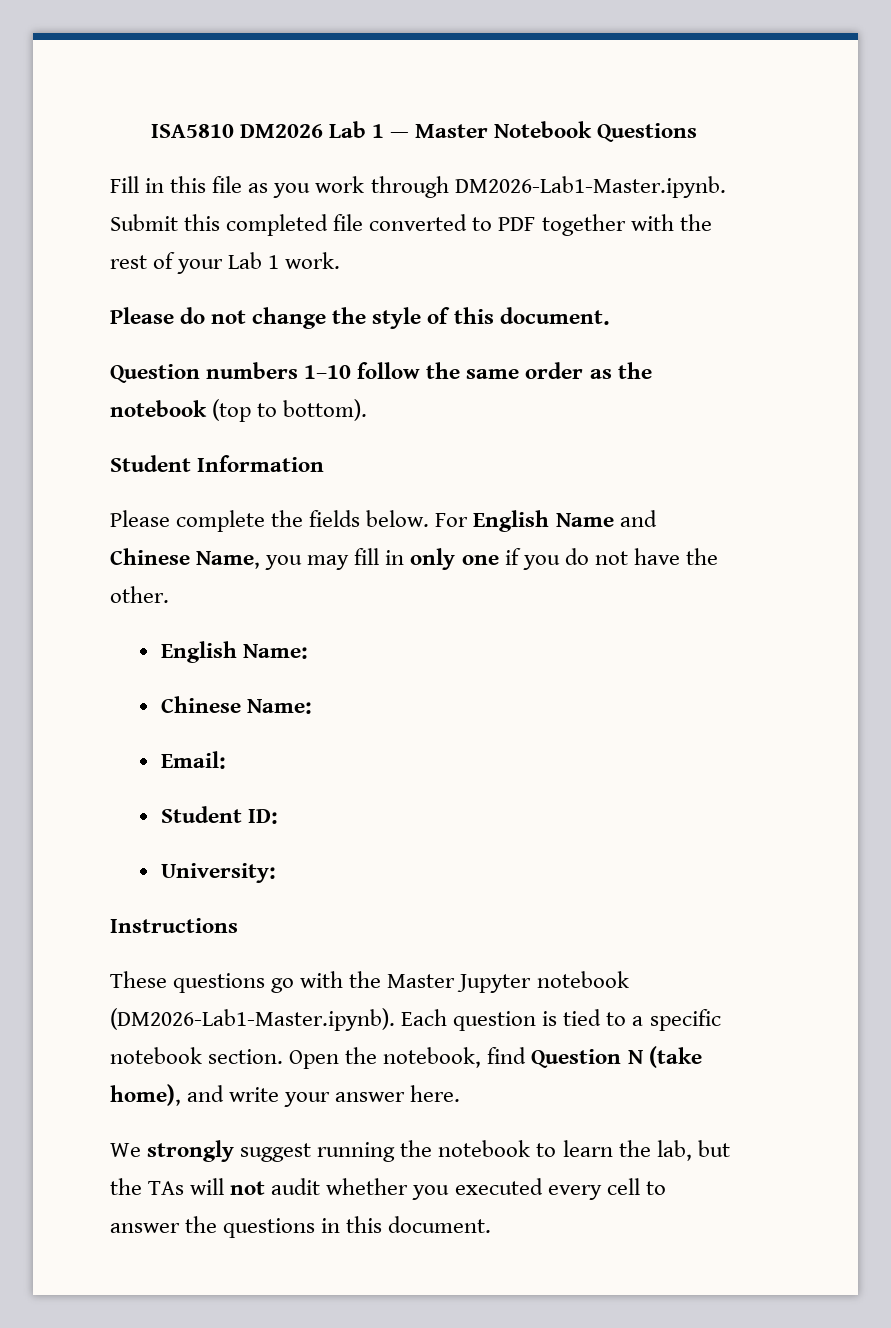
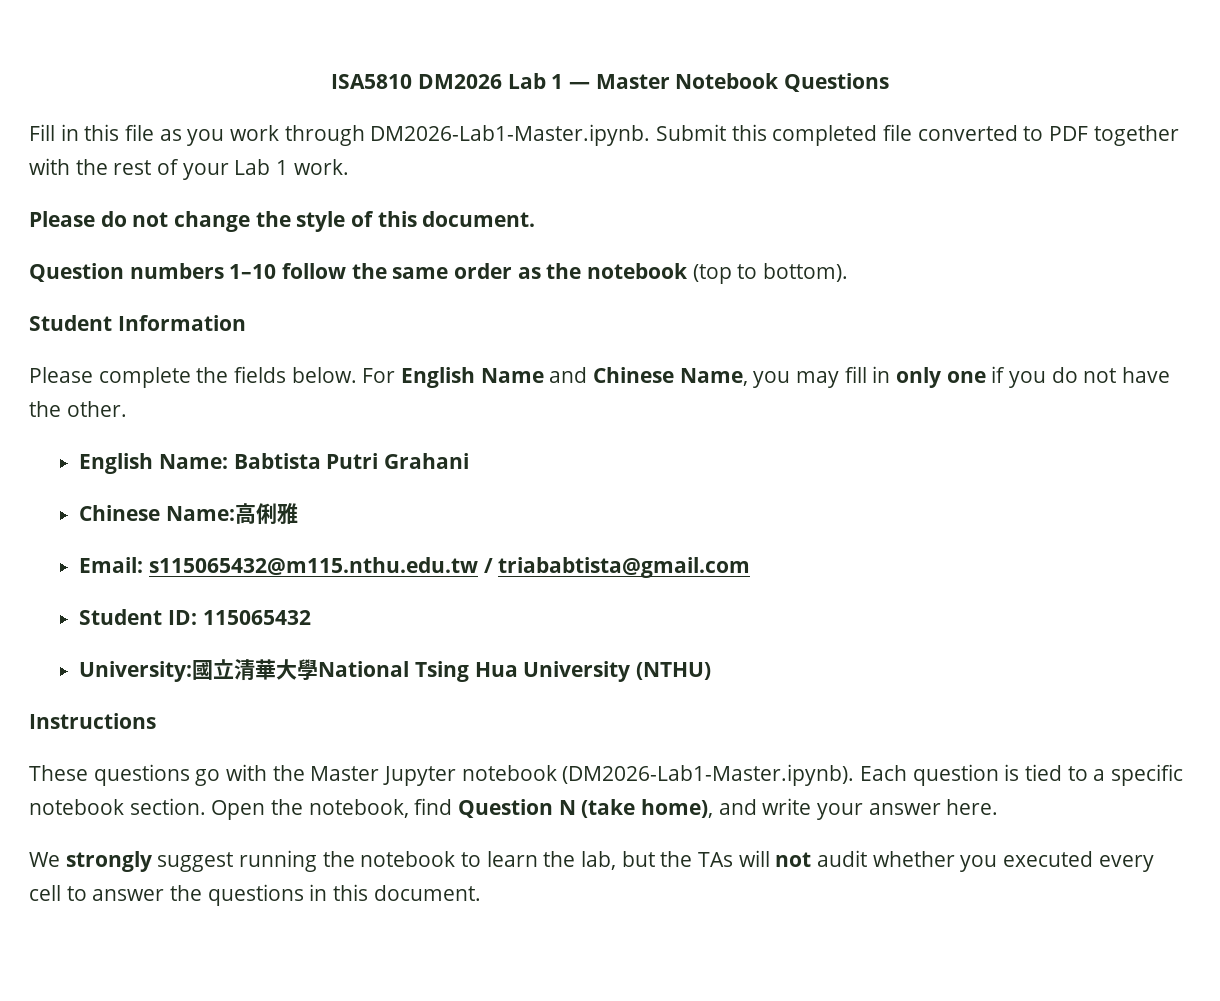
- English Name:
+ English Name: Babtista Putri Grahani
- Chinese Name:
+ Chinese Name:高俐雅
- Email:
+ Email: s115065432@m115.nthu.edu.tw / triababtista@gmail.com
- Student ID:
+ Student ID: 115065432
- University:
+ University:國立清華大學National Tsing Hua University (NTHU)

